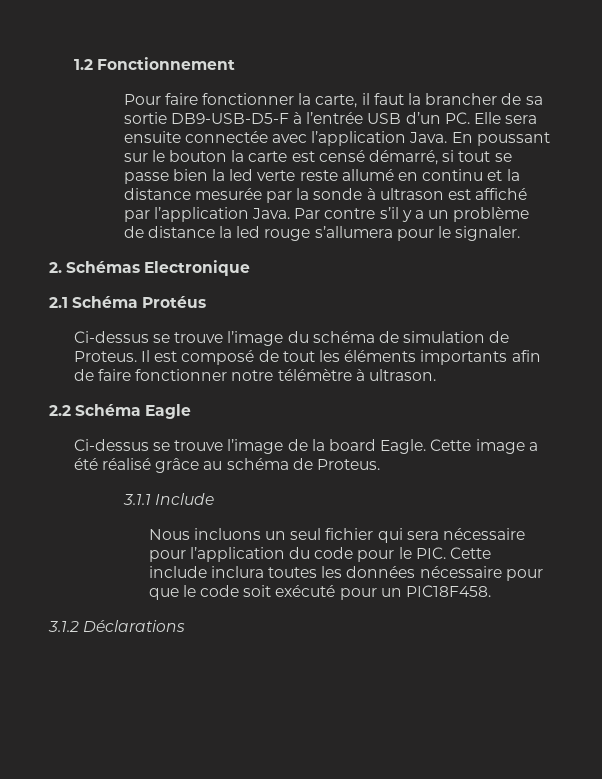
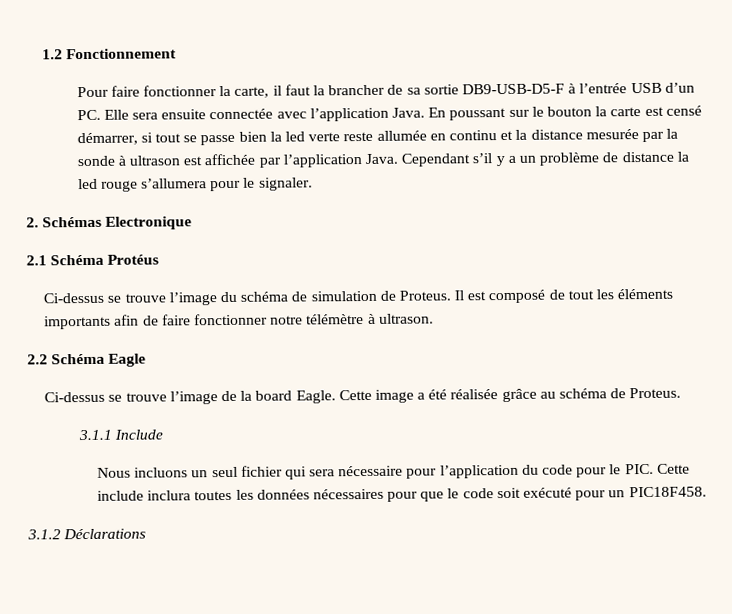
- En poussant sur le bouton la carte est censé démarré, si tout se passe bien la led verte reste allumé en continu et la distance mesurée par la sonde à ultrason est affiché par l’application Java.
+ En poussant sur le bouton la carte est censé démarrer, si tout se passe bien la led verte reste allumée en continu et la distance mesurée par la sonde à ultrason est affichée par l’application Java.
- Par contre s’il y a un problème de distance la led rouge s’allumera pour le signaler.
+ Cependant s’il y a un problème de distance la led rouge s’allumera pour le signaler.
- Cette image a été réalisé grâce au schéma de Proteus.
+ Cette image a été réalisée grâce au schéma de Proteus.
- Nous incluons un seul fichier qui sera nécessaire pour l’application du code pour le PIC. Cette include inclura toutes les données nécessaire pour que le code soit exécuté pour un PIC18F458.
+ Nous incluons un seul fichier qui sera nécessaire pour l’application du code pour le PIC. Cette include inclura toutes les données nécessaires pour que le code soit exécuté pour un PIC18F458.

